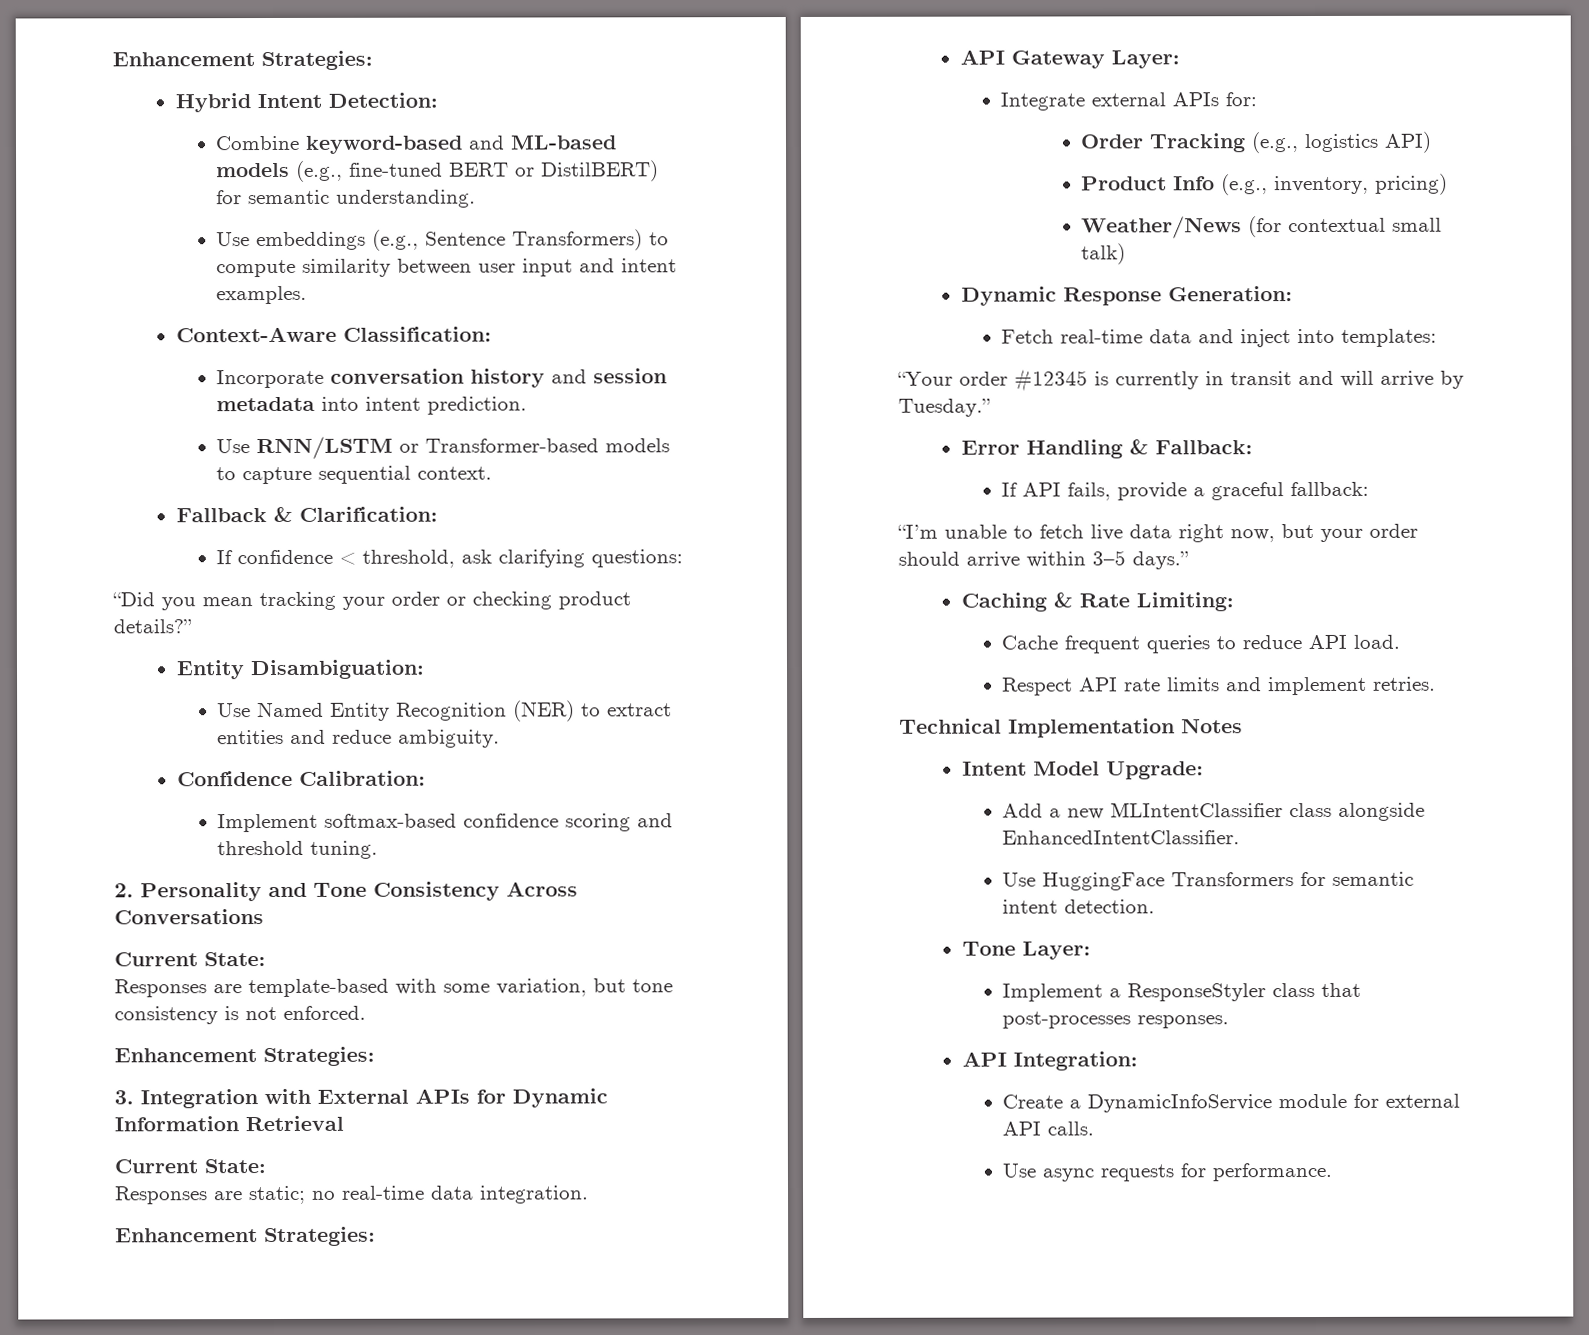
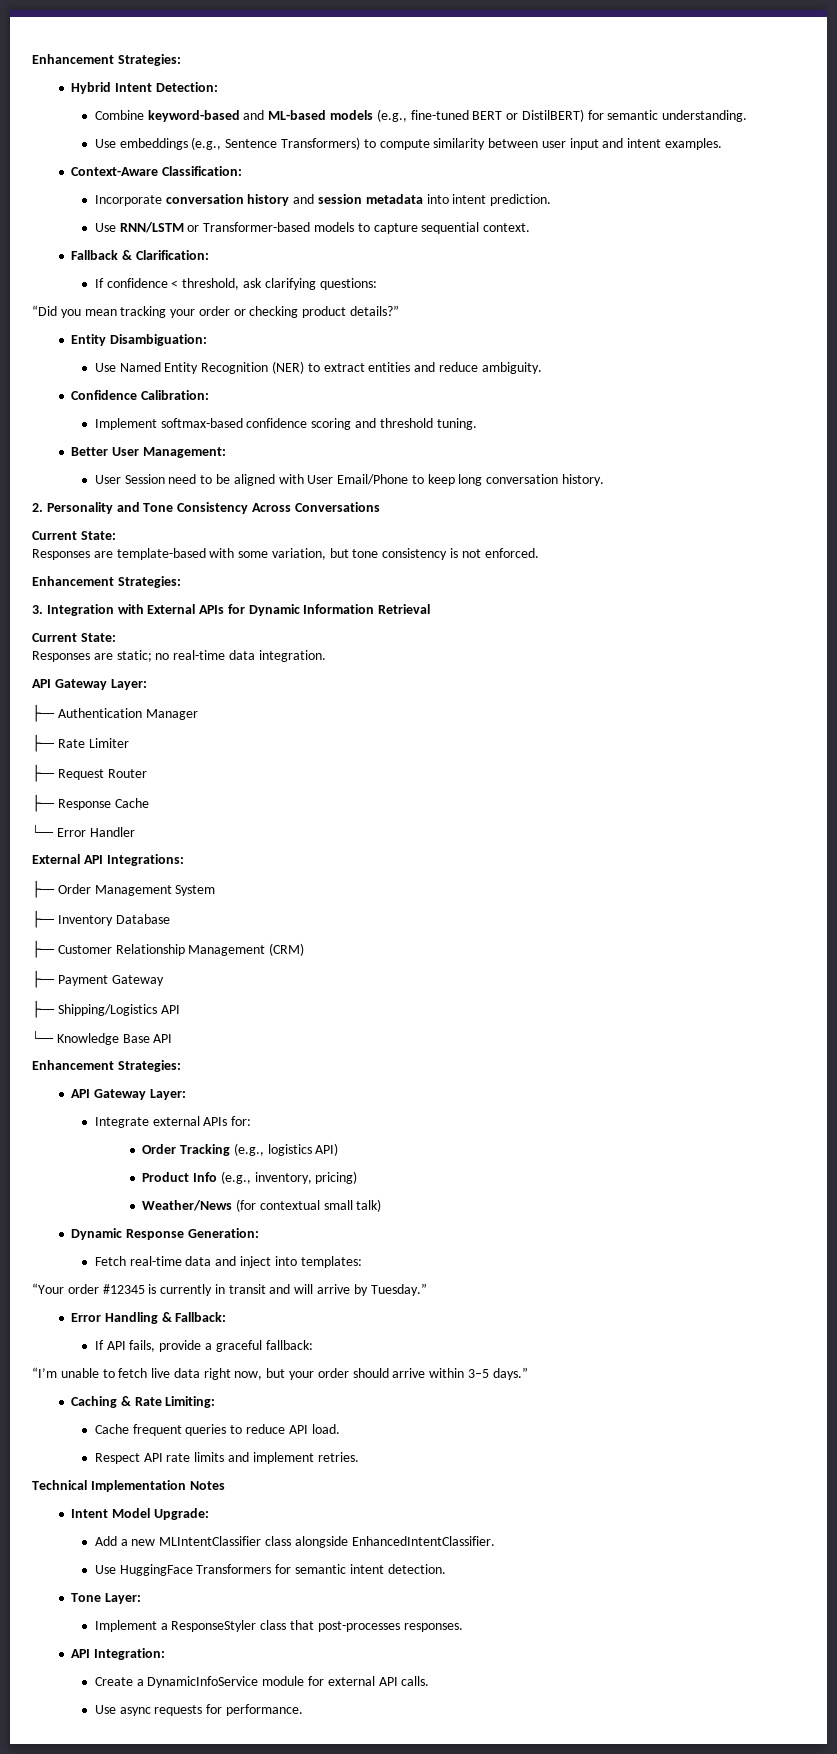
+ Better User Management:
+ User Session need to be aligned with User Email/Phone to keep long conversation history.
  Responses are static; no real-time data integration.
+ API Gateway Layer:
+ ├── Authentication Manager
+ ├── Rate Limiter
+ ├── Request Router
+ ├── Response Cache
+ └── Error Handler
+ External API Integrations:
+ ├── Order Management System
+ ├── Inventory Database
+ ├── Customer Relationship Management (CRM)
+ ├── Payment Gateway
+ ├── Shipping/Logistics API
+ └── Knowledge Base API

